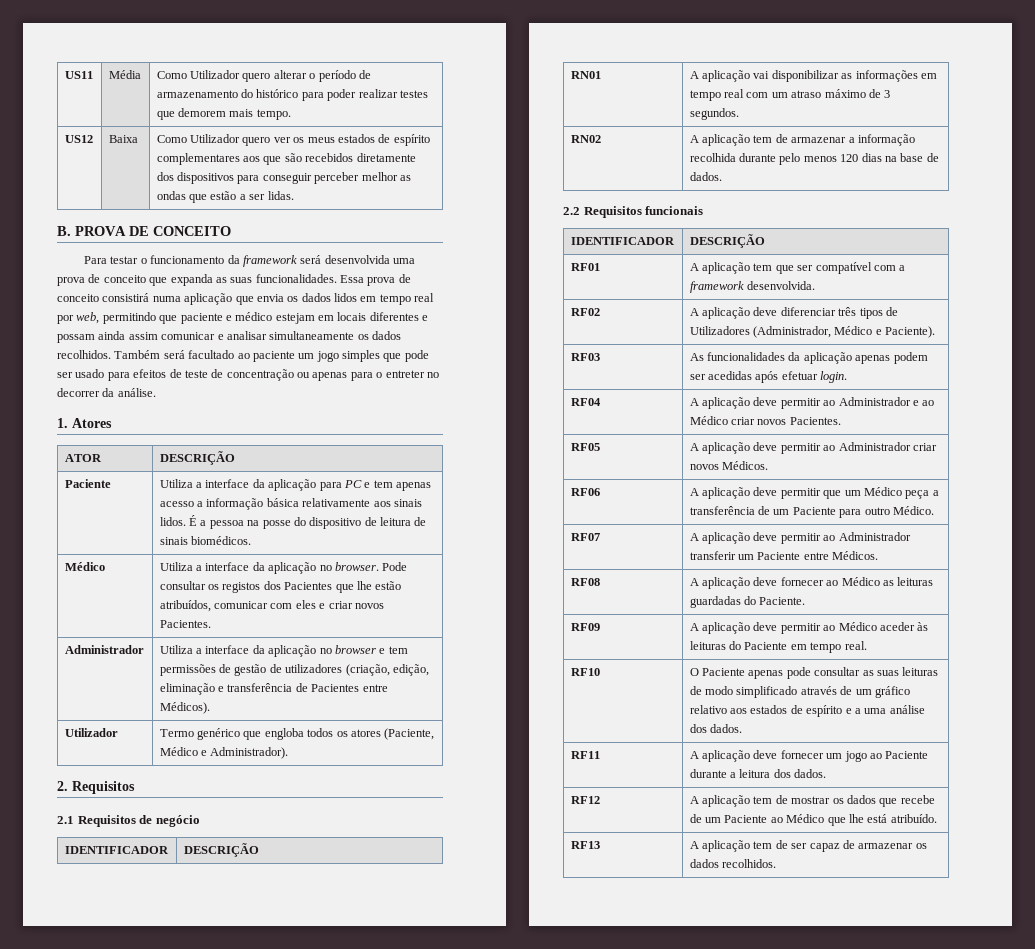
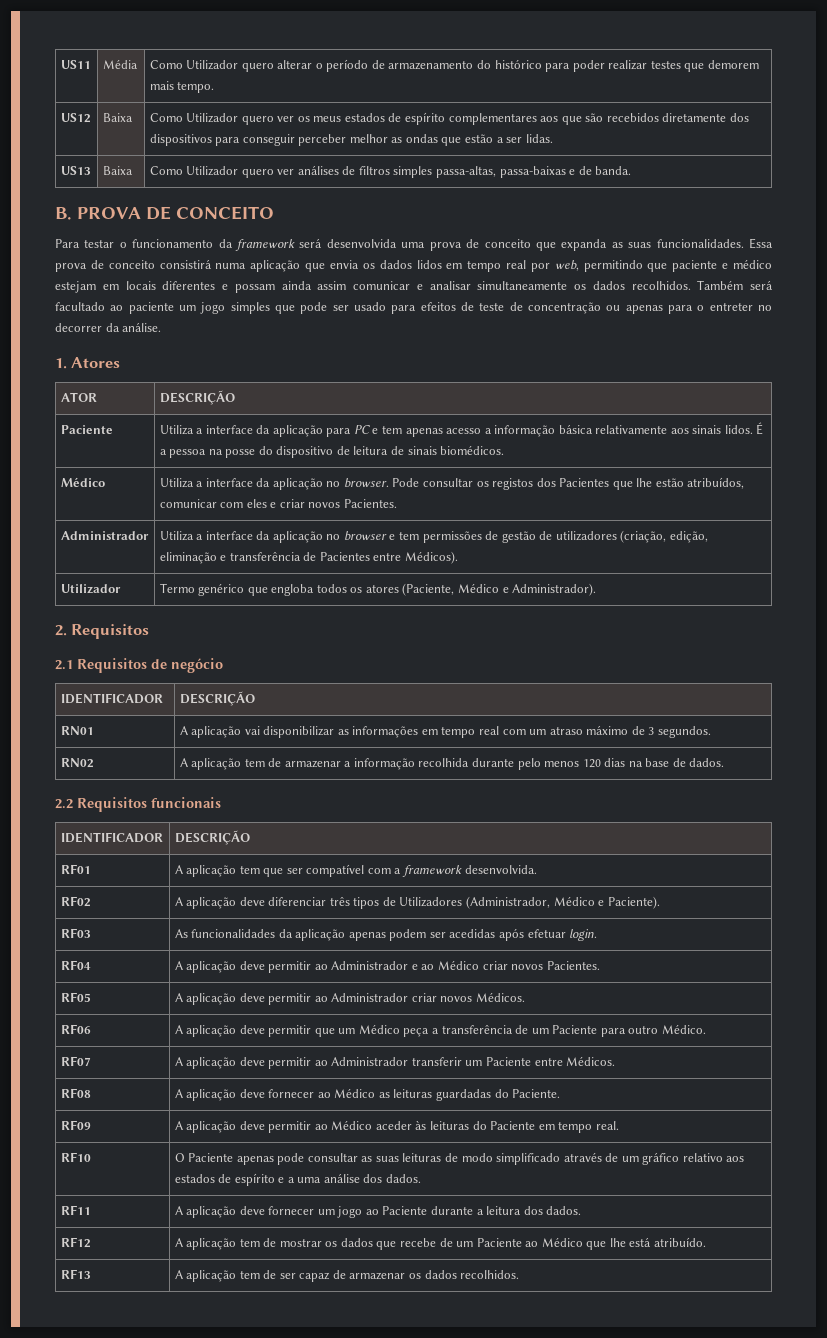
+ US13 | Baixa | Como Utilizador quero ver análises de filtros simples passa-altas, passa-baixas e de banda.

